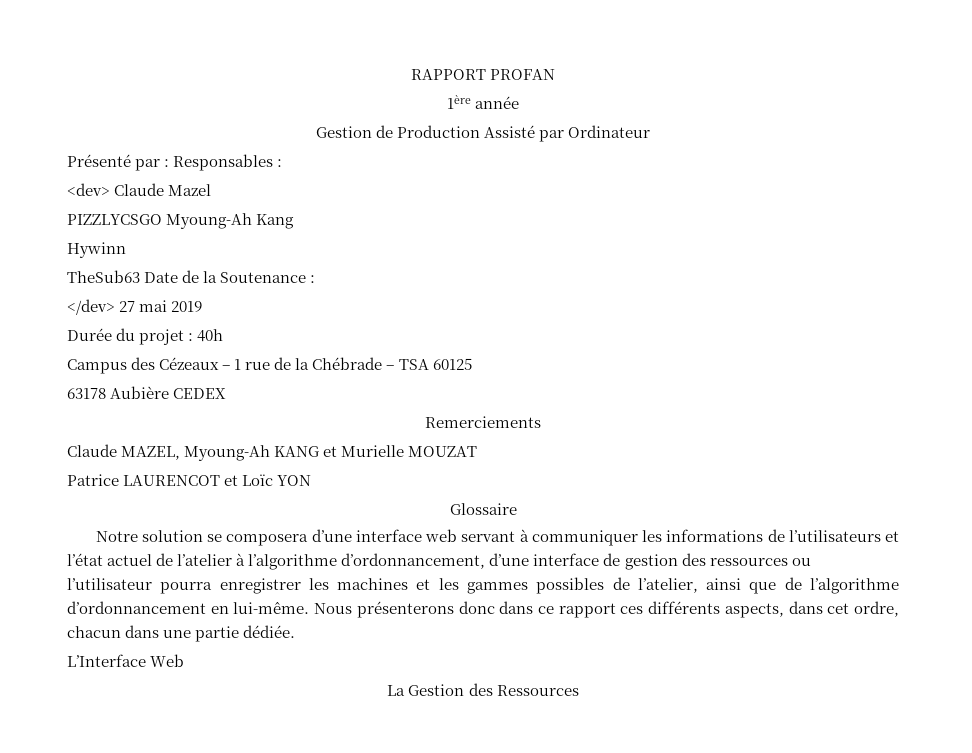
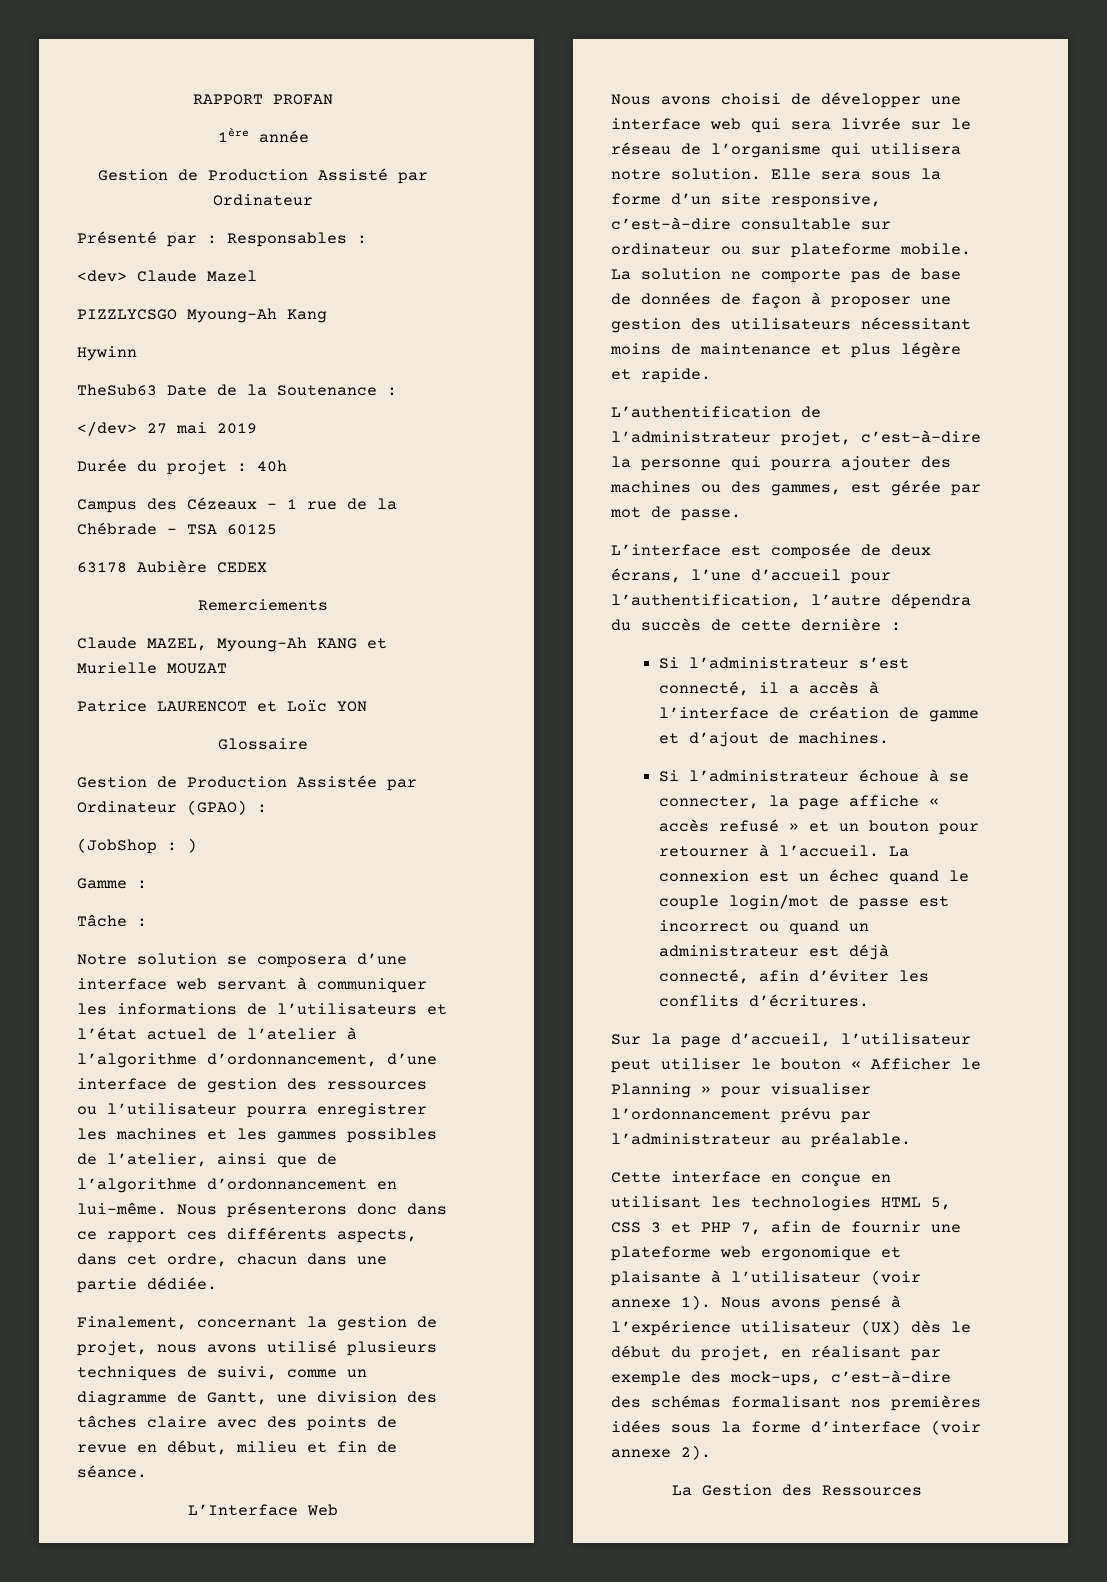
+ Gestion de Production Assistée par Ordinateur (GPAO) :
+ (JobShop : )
+ Gamme :
+ Tâche :
+ Finalement, concernant la gestion de projet, nous avons utilisé plusieurs techniques de suivi, comme un diagramme de Gantt, une division des tâches claire avec des points de revue en début, milieu et fin de séance.
  L’Interface Web
+ Nous avons choisi de développer une interface web qui sera livrée sur le réseau de l’organisme qui utilisera notre solution. Elle sera sous la forme d’un site responsive, c’est-à-dire consultable sur ordinateur ou sur plateforme mobile. La solution ne comporte pas de base de données de façon à proposer une gestion des utilisateurs nécessitant moins de maintenance et plus légère et rapide.
+ L’authentification de l’administrateur projet, c’est-à-dire la personne qui pourra ajouter des machines ou des gammes, est gérée par mot de passe.
+ L’interface est composée de deux écrans, l’une d’accueil pour l’authentification, l’autre dépendra du succès de cette dernière :
+ Si l’administrateur s’est connecté, il a accès à l’interface de création de gamme et d’ajout de machines.
+ Si l’administrateur échoue à se connecter, la page affiche « accès refusé » et un bouton pour retourner à l’accueil. La connexion est un échec quand le couple login/mot de passe est incorrect ou quand un administrateur est déjà connecté, afin d’éviter les conflits d’écritures.
+ Sur la page d’accueil, l’utilisateur peut utiliser le bouton « Afficher le Planning » pour visualiser l’ordonnancement prévu par l’administrateur au préalable.
+ Cette interface en conçue en utilisant les technologies HTML 5, CSS 3 et PHP 7, afin de fournir une plateforme web ergonomique et plaisante à l’utilisateur (voir annexe 1). Nous avons pensé à l’expérience utilisateur (UX) dès le début du projet, en réalisant par exemple des mock-ups, c’est-à-dire des schémas formalisant nos premières idées sous la forme d’interface (voir annexe 2).

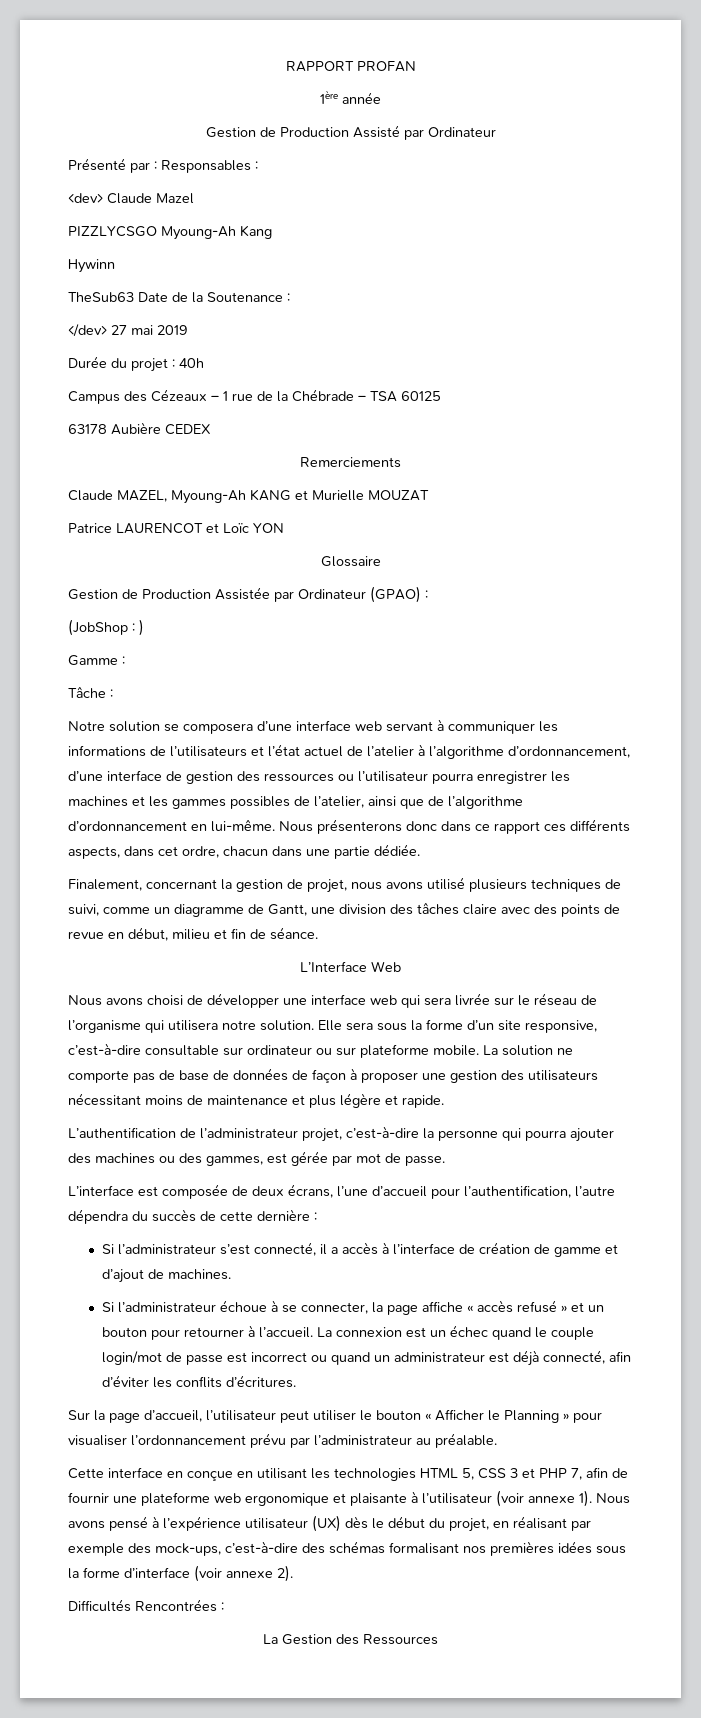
+ Difficultés Rencontrées :

